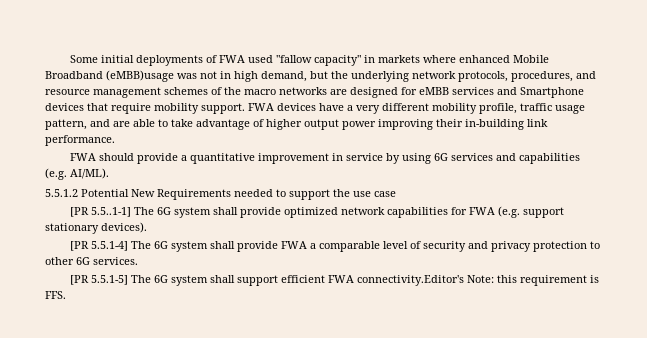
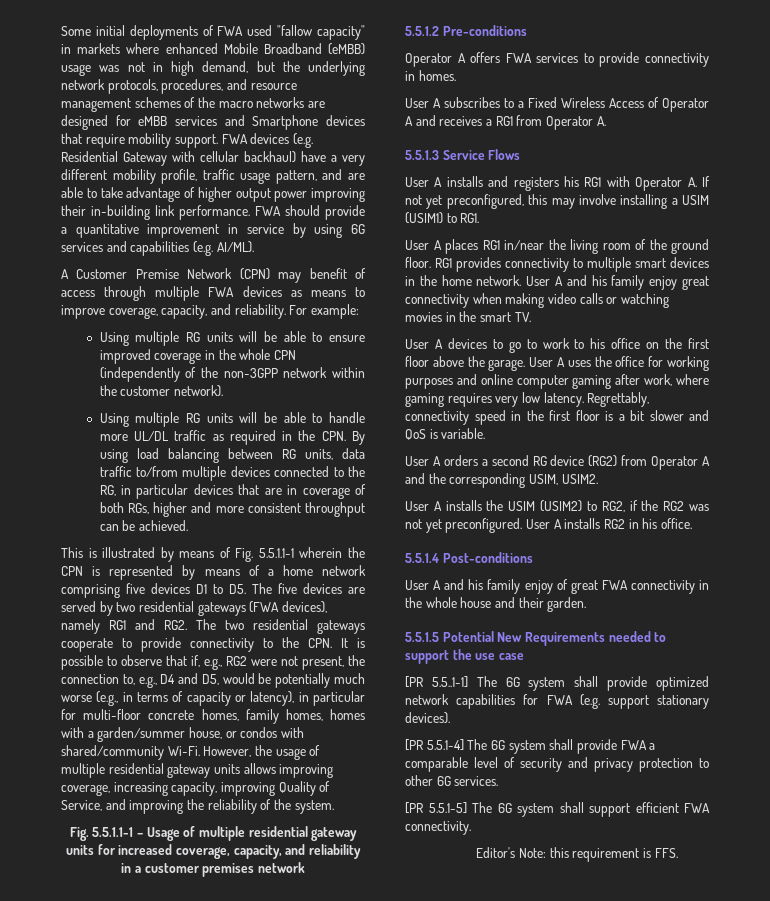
- Some initial deployments of FWA used "fallow capacity" in markets where enhanced Mobile Broadband (eMBB)usage was not in high demand, but the underlying network protocols, procedures, and resource management schemes of the macro networks are designed for eMBB services and Smartphone devices that require mobility support.
+ Some initial deployments of FWA used "fallow capacity" in markets where enhanced Mobile Broadband (eMBB) usage was not in high demand, but the underlying network protocols, procedures, and resource management schemes of the macro networks are designed for eMBB services and Smartphone devices that require mobility support.
- FWA devices have a very different mobility profile, traffic usage pattern, and are able to take advantage of higher output power improving their in-building link performance.
- FWA should provide a quantitative improvement in service by using 6G services and capabilities (e.g. AI/ML).
+ FWA devices (e.g. Residential Gateway with cellular backhaul) have a very different mobility profile, traffic usage pattern, and are able to take advantage of higher output power improving their in-building link performance. FWA should provide a quantitative improvement in service by using 6G services and capabilities (e.g. AI/ML).
- 5.5.1.2 Potential New Requirements needed to support the use case
+ A Customer Premise Network (CPN) may benefit of access through multiple FWA devices as means to improve coverage, capacity, and reliability. For example:
+ Using multiple RG units will be able to ensure improved coverage in the whole CPN (independently of the non-3GPP network within the customer network).
+ Using multiple RG units will be able to handle more UL/DL traffic as required in the CPN. By using load balancing between RG units, data traffic to/from multiple devices connected to the RG, in particular devices that are in coverage of both RGs, higher and more consistent throughput can be achieved.
+ This is illustrated by means of Fig. 5.5.1.1-1 wherein the CPN is represented by means of a home network comprising five devices D1 to D5. The five devices are served by two residential gateways (FWA devices), namely RG1 and RG2. The two residential gateways cooperate to provide connectivity to the CPN. It is possible to observe that if, e.g., RG2 were not present, the connection to, e.g., D4 and D5, would be potentially much worse (e.g., in terms of capacity or latency), in particular for multi-floor concrete homes, family homes, homes with a garden/summer house, or condos with shared/community Wi-Fi. However, the usage of multiple residential gateway units allows improving coverage, increasing capacity, improving Quality of Service, and improving the reliability of the system.
+ Fig. 5.5.1.1-1 – Usage of multiple residential gateway units for increased coverage, capacity, and reliability in a customer premises network
+ 5.5.1.2 Pre-conditions
+ Operator A offers FWA services to provide connectivity in homes.
+ User A subscribes to a Fixed Wireless Access of Operator A and receives a RG1 from Operator A.
+ 5.5.1.3 Service Flows
+ User A installs and registers his RG1 with Operator A. If not yet preconfigured, this may involve installing a USIM (USIM1) to RG1.
+ User A places RG1 in/near the living room of the ground floor. RG1 provides connectivity to multiple smart devices in the home network. User A and his family enjoy great connectivity when making video calls or watching movies in the smart TV.
+ User A devices to go to work to his office on the first floor above the garage. User A uses the office for working purposes and online computer gaming after work, where gaming requires very low latency. Regrettably, connectivity speed in the first floor is a bit slower and QoS is variable.
+ User A orders a second RG device (RG2) from Operator A and the corresponding USIM, USIM2.
+ User A installs the USIM (USIM2) to RG2, if the RG2 was not yet preconfigured. User A installs RG2 in his office.
+ 5.5.1.4 Post-conditions
+ User A and his family enjoy of great FWA connectivity in the whole house and their garden.
+ 5.5.1.5 Potential New Requirements needed to support the use case
- [PR 5.5.1-5] The 6G system shall support efficient FWA connectivity.Editor's Note: this requirement is FFS.
+ [PR 5.5.1-5] The 6G system shall support efficient FWA connectivity.
+ Editor's Note: this requirement is FFS.

